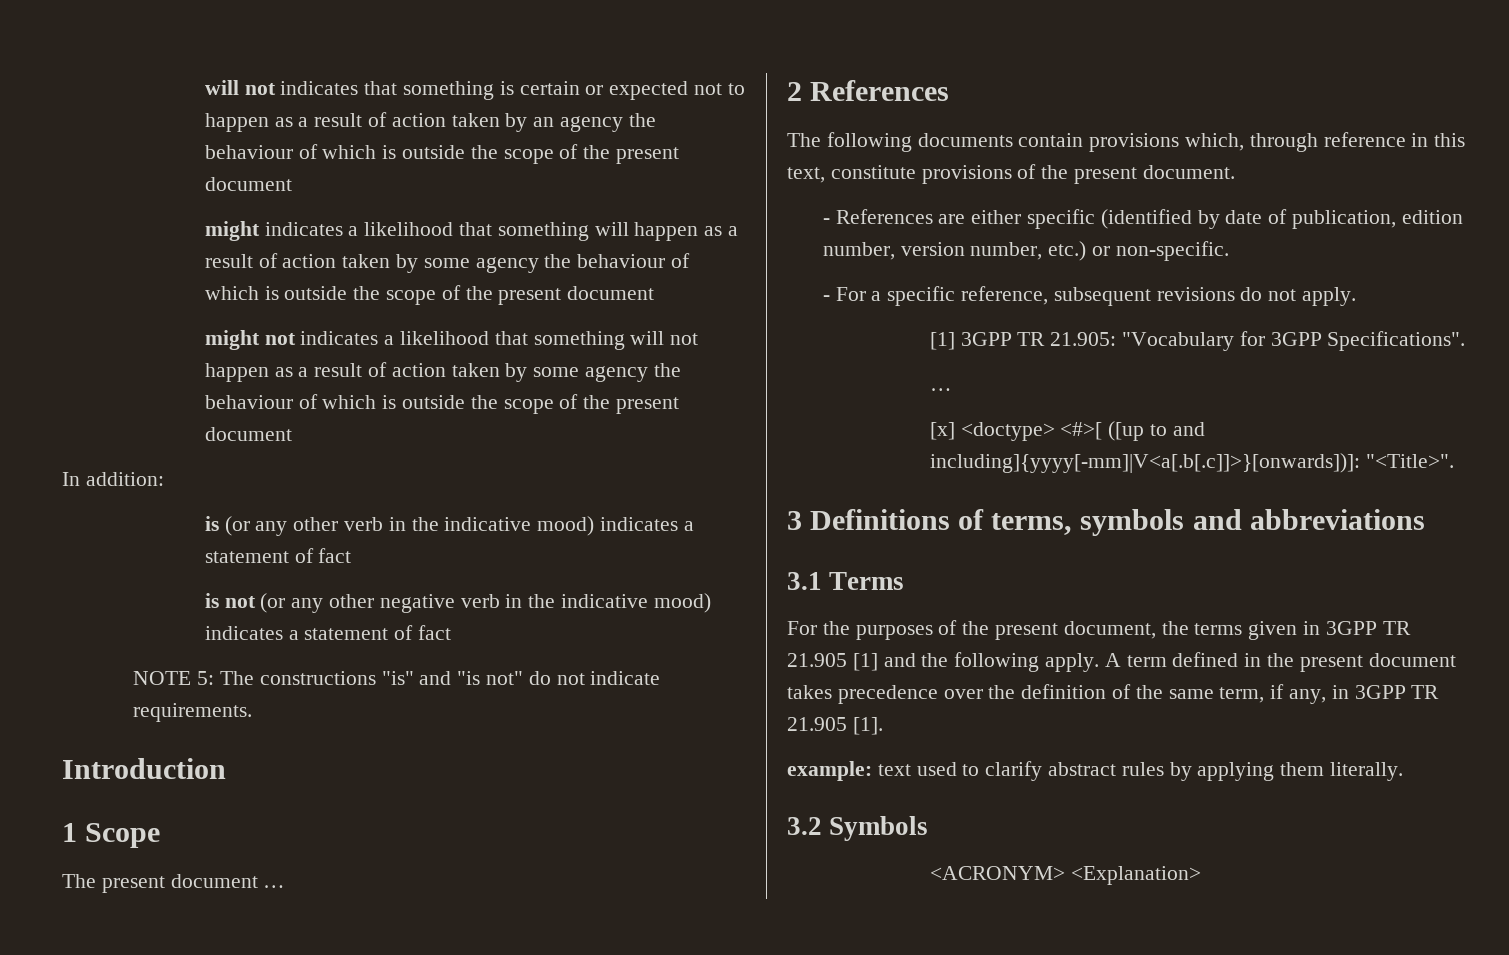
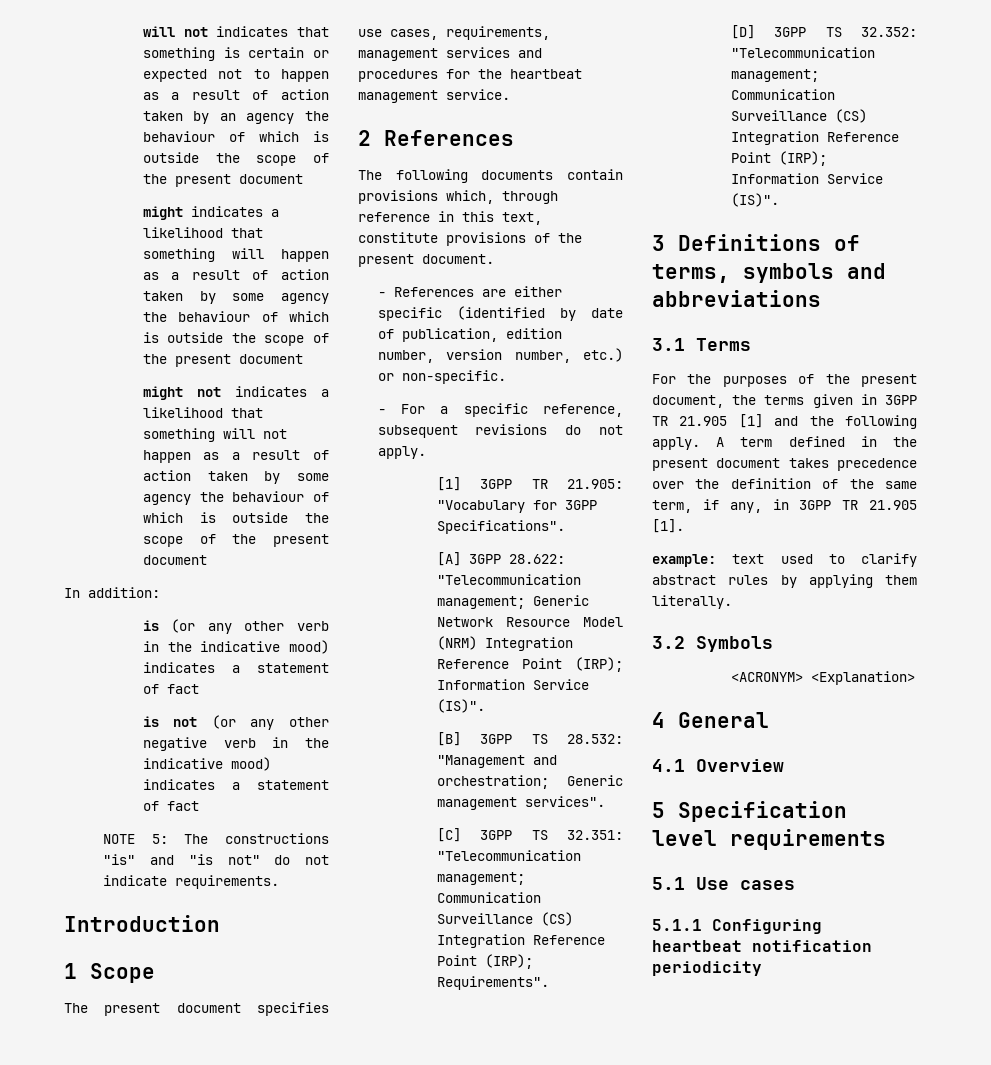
- The present document …
+ The present document specifies use cases, requirements, management services and procedures for the heartbeat management service.
  [1] 3GPP TR 21.905: "Vocabulary for 3GPP Specifications".
- …
- [x] <doctype> <#>[ ([up to and including]{yyyy[-mm]|V<a[.b[.c]]>}[onwards])]: "<Title>".
+ [A] 3GPP 28.622: "Telecommunication management; Generic Network Resource Model (NRM) Integration Reference Point (IRP); Information Service (IS)".
+ [B] 3GPP TS 28.532: "Management and orchestration; Generic management services".
+ [C] 3GPP TS 32.351: "Telecommunication management; Communication Surveillance (CS) Integration Reference Point (IRP); Requirements".
+ [D] 3GPP TS 32.352: "Telecommunication management; Communication Surveillance (CS) Integration Reference Point (IRP); Information Service (IS)".
+ 4 General
+ 4.1 Overview
+ 5 Specification level requirements
+ 5.1 Use cases
+ 5.1.1 Configuring heartbeat notification periodicity

